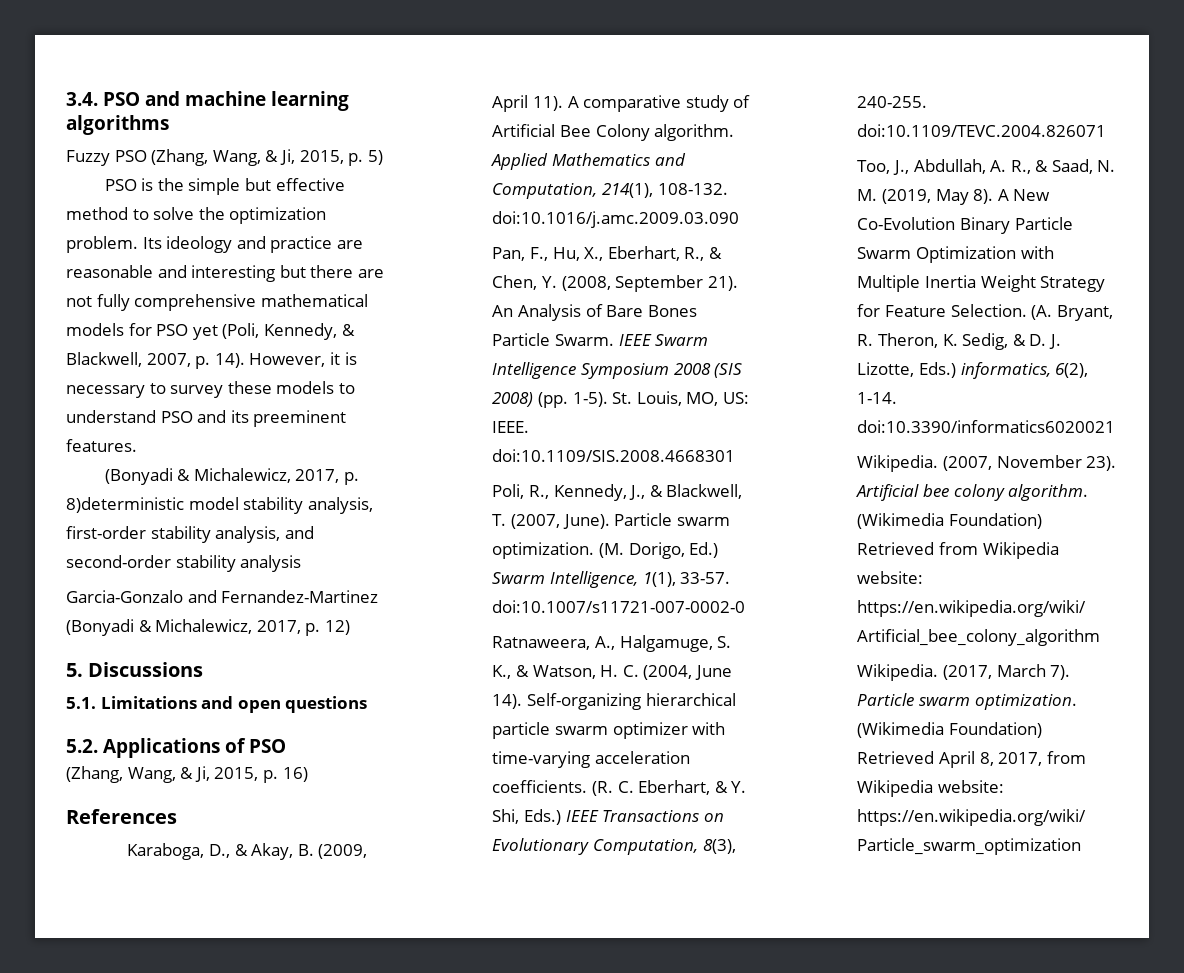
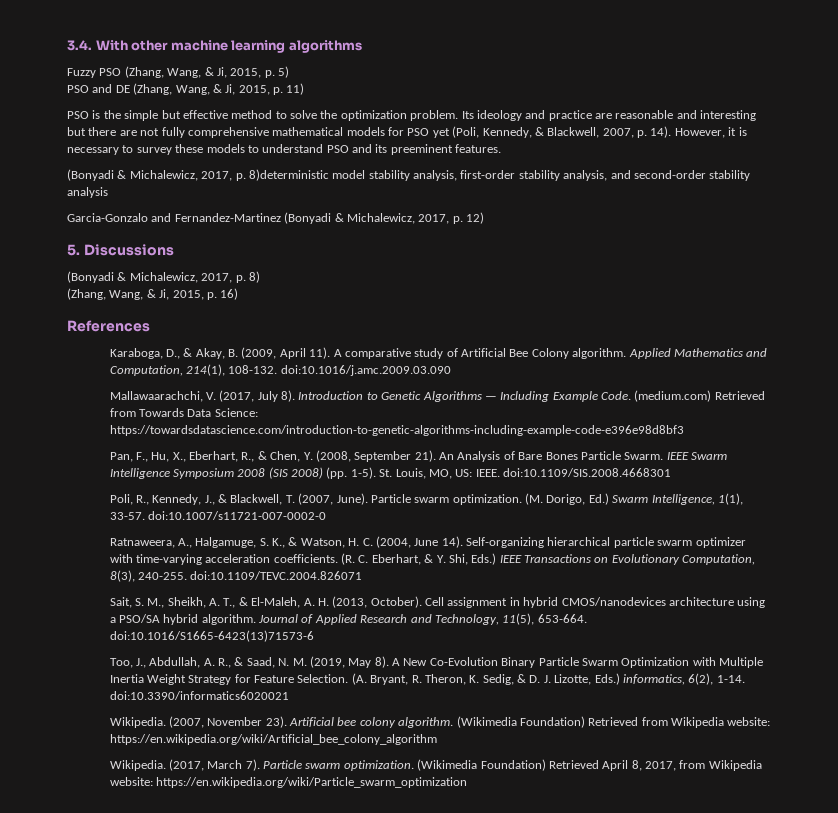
- 3.4. PSO and machine learning algorithms
+ 3.4. With other machine learning algorithms
+ PSO and DE (Zhang, Wang, & Ji, 2015, p. 11)
- 5.1. Limitations and open questions
- 5.2. Applications of PSO
+ (Bonyadi & Michalewicz, 2017, p. 8)
+ Mallawaarachchi, V. (2017, July 8). Introduction to Genetic Algorithms — Including Example Code. (medium.com) Retrieved from Towards Data Science: https://towardsdatascience.com/introduction-to-genetic-algorithms-including-example-code-e396e98d8bf3
+ Sait, S. M., Sheikh, A. T., & El-Maleh, A. H. (2013, October). Cell assignment in hybrid CMOS/nanodevices architecture using a PSO/SA hybrid algorithm. Journal of Applied Research and Technology, 11(5), 653-664. doi:10.1016/S1665-6423(13)71573-6

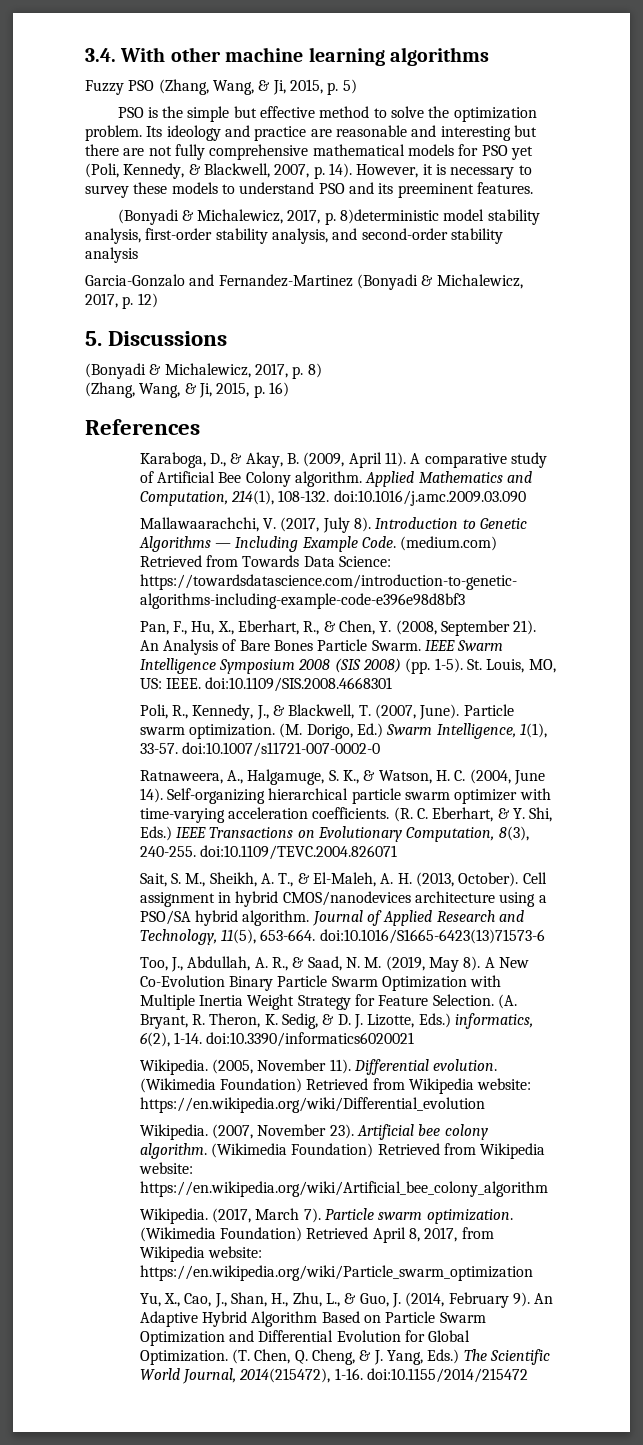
- PSO and DE (Zhang, Wang, & Ji, 2015, p. 11)
+ Wikipedia. (2005, November 11). Differential evolution. (Wikimedia Foundation) Retrieved from Wikipedia website: https://en.wikipedia.org/wiki/Differential_evolution
+ Yu, X., Cao, J., Shan, H., Zhu, L., & Guo, J. (2014, February 9). An Adaptive Hybrid Algorithm Based on Particle Swarm Optimization and Differential Evolution for Global Optimization. (T. Chen, Q. Cheng, & J. Yang, Eds.) The Scientific World Journal, 2014(215472), 1-16. doi:10.1155/2014/215472

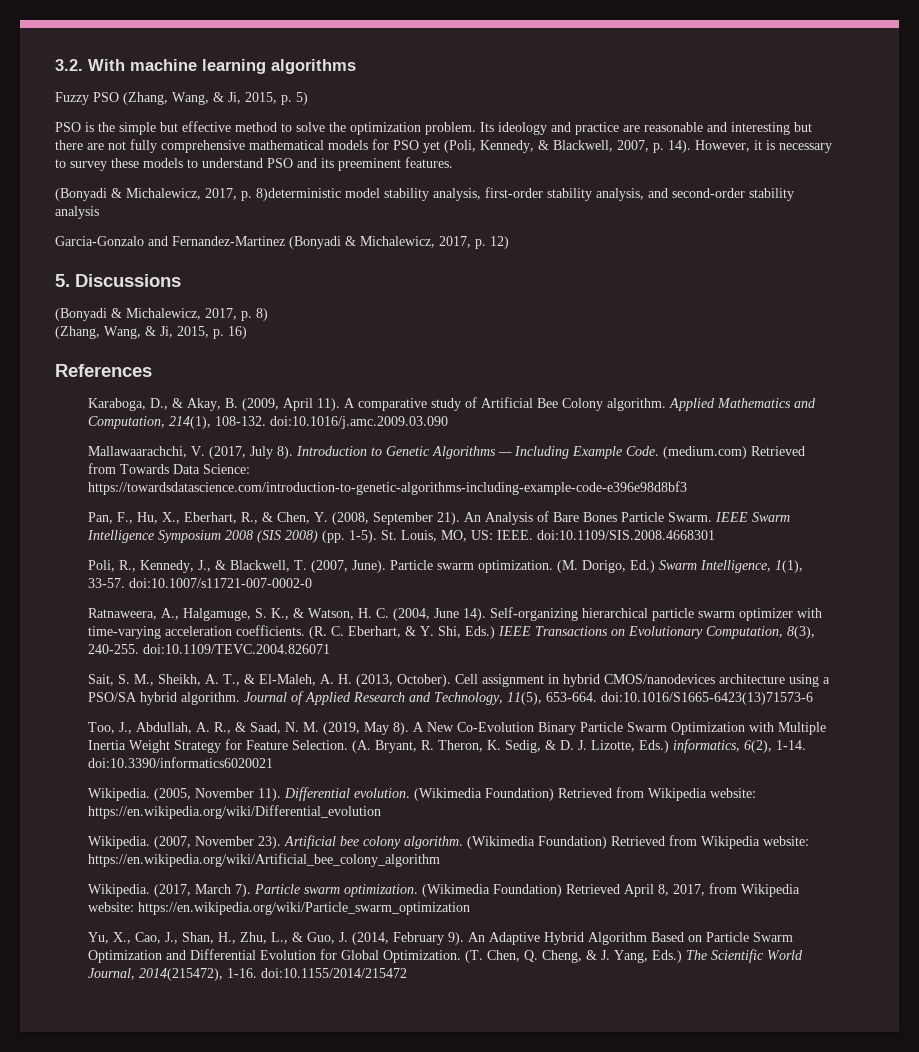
- 3.4. With other machine learning algorithms
+ 3.2. With machine learning algorithms

